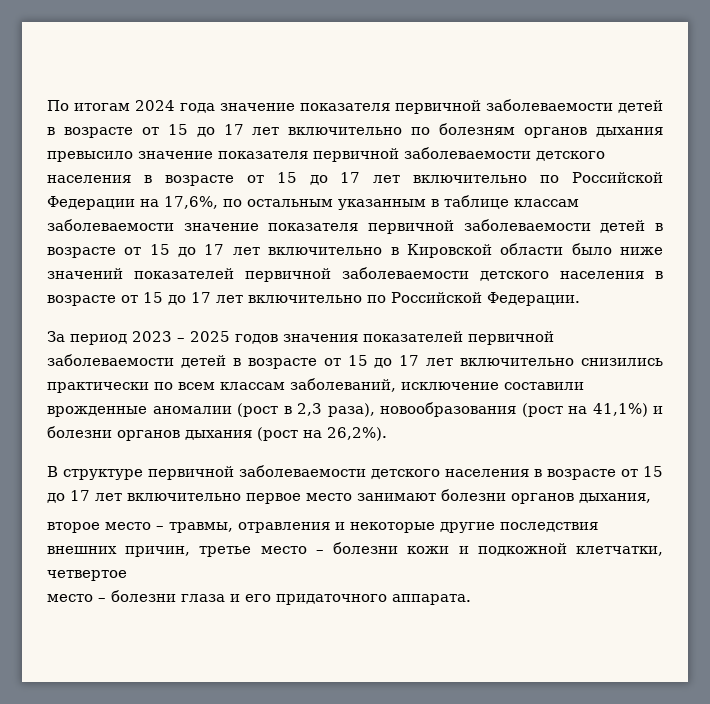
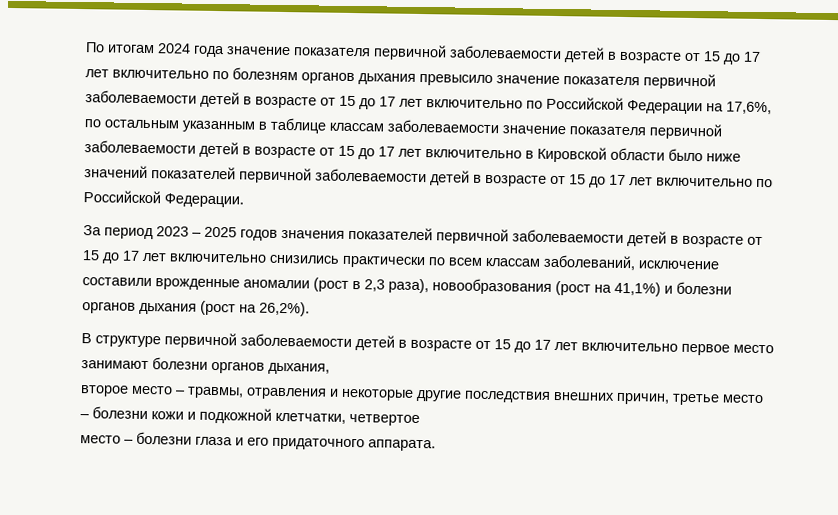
- По итогам 2024 года значение показателя первичной заболеваемости детей в возрасте от 15 до 17 лет включительно по болезням органов дыхания превысило значение показателя первичной заболеваемости детского населения в возрасте от 15 до 17 лет включительно по Российской Федерации на 17,6%, по остальным указанным в таблице классам заболеваемости значение показателя первичной заболеваемости детей в возрасте от 15 до 17 лет включительно в Кировской области было ниже значений показателей первичной заболеваемости детского населения в возрасте от 15 до 17 лет включительно по Российской Федерации.
+ По итогам 2024 года значение показателя первичной заболеваемости детей в возрасте от 15 до 17 лет включительно по болезням органов дыхания превысило значение показателя первичной заболеваемости детей в возрасте от 15 до 17 лет включительно по Российской Федерации на 17,6%, по остальным указанным в таблице классам заболеваемости значение показателя первичной заболеваемости детей в возрасте от 15 до 17 лет включительно в Кировской области было ниже значений показателей первичной заболеваемости детей в возрасте от 15 до 17 лет включительно по Российской Федерации.
- В структуре первичной заболеваемости детского населения в возрасте от 15 до 17 лет включительно первое место занимают болезни органов дыхания,
+ В структуре первичной заболеваемости детей в возрасте от 15 до 17 лет включительно первое место занимают болезни органов дыхания,

